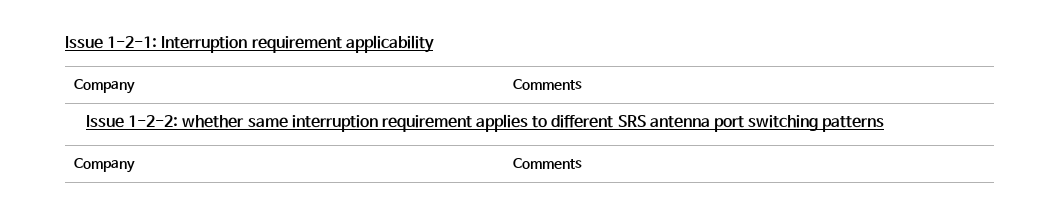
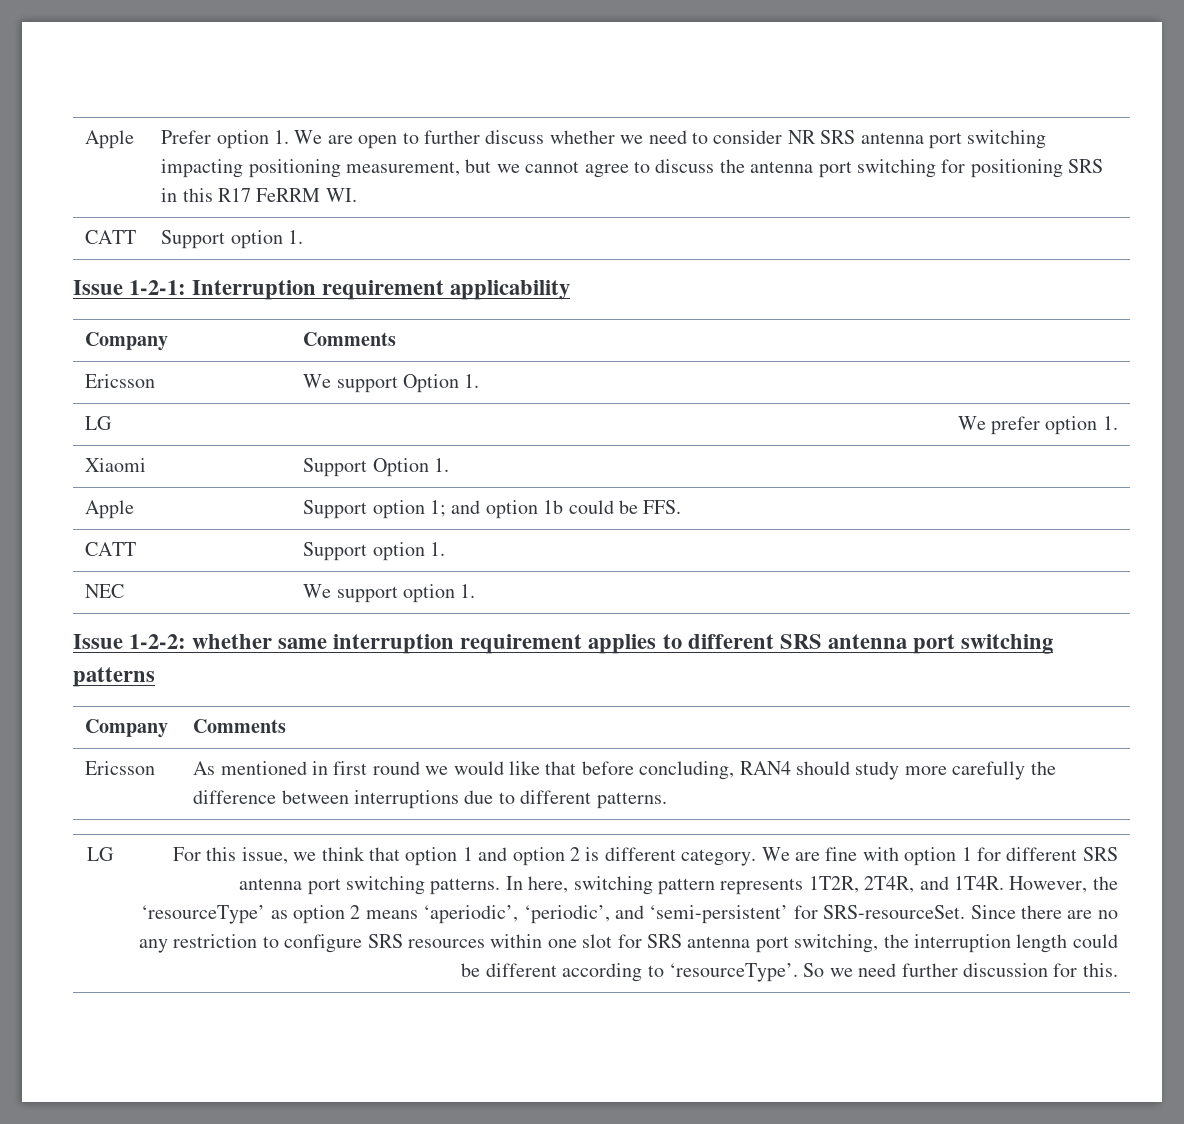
+ Apple | Prefer option 1. We are open to further discuss whether we need to consider NR SRS antenna port switching impacting positioning measurement, but we cannot agree to discuss the antenna port switching for positioning SRS in this R17 FeRRM WI.
+ CATT | Support option 1.
+ Ericsson | We support Option 1.
+ LG | We prefer option 1.
+ Xiaomi | Support Option 1.
+ Apple | Support option 1; and option 1b could be FFS.
+ CATT | Support option 1.
+ NEC | We support option 1.
+ Ericsson | As mentioned in first round we would like that before concluding, RAN4 should study more carefully the difference between interruptions due to different patterns.
+ LG | For this issue, we think that option 1 and option 2 is different category. We are fine with option 1 for different SRS antenna port switching patterns. In here, switching pattern represents 1T2R, 2T4R, and 1T4R. However, the ‘resourceType’ as option 2 means ‘aperiodic’, ‘periodic’, and ‘semi-persistent’ for SRS-resourceSet. Since there are no any restriction to configure SRS resources within one slot for SRS antenna port switching, the interruption length could be different according to ‘resourceType’. So we need further discussion for this.

